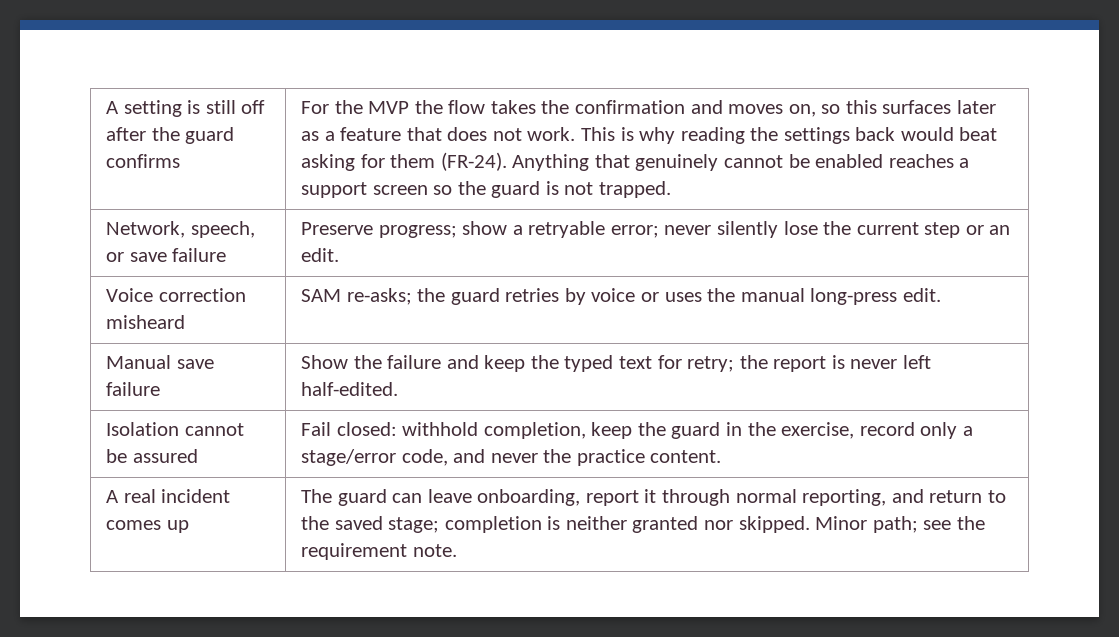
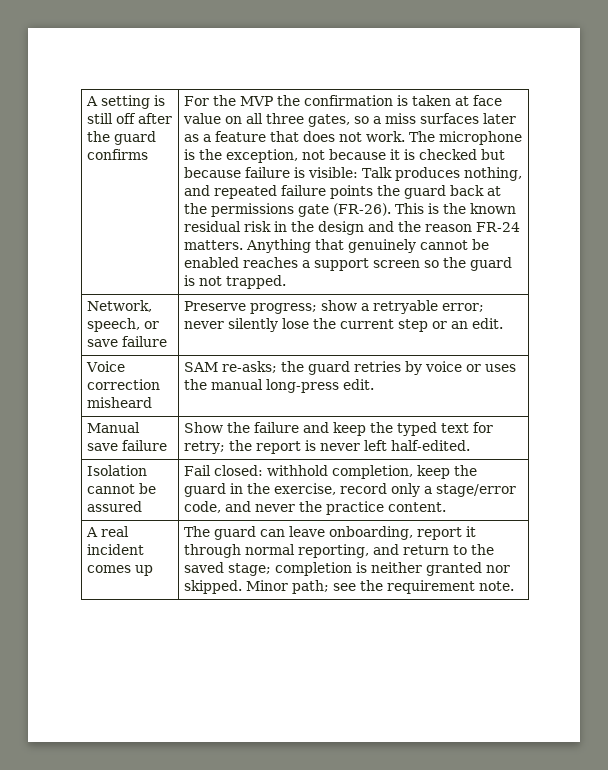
- For the MVP the flow takes the confirmation and moves on, so this surfaces later as a feature that does not work.
+ For the MVP the confirmation is taken at face value on all three gates, so a miss surfaces later as a feature that does not work.
- This is why reading the settings back would beat asking for them (FR-24).
+ The microphone is the exception, not because it is checked but because failure is visible: Talk produces nothing, and repeated failure points the guard back at the permissions gate (FR-26). This is the known residual risk in the design and the reason FR-24 matters.

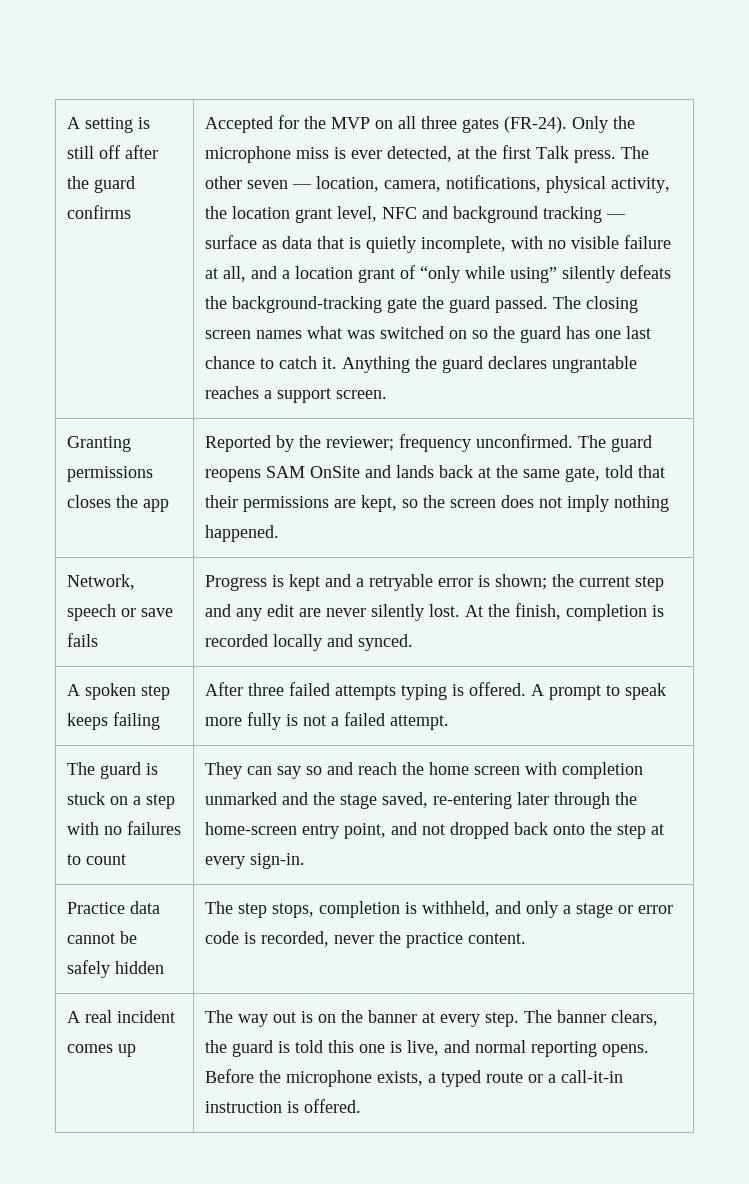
- For the MVP the confirmation is taken at face value on all three gates, so a miss surfaces later as a feature that does not work. The microphone is the exception, not because it is checked but because failure is visible: Talk produces nothing, and repeated failure points the guard back at the permissions gate (FR-26). This is the known residual risk in the design and the reason FR-24 matters. Anything that genuinely cannot be enabled reaches a support screen so the guard is not trapped.
+ Accepted for the MVP on all three gates (FR-24). Only the microphone miss is ever detected, at the first Talk press. The other seven — location, camera, notifications, physical activity, the location grant level, NFC and background tracking — surface as data that is quietly incomplete, with no visible failure at all, and a location grant of “only while using” silently defeats the background-tracking gate the guard passed. The closing screen names what was switched on so the guard has one last chance to catch it. Anything the guard declares ungrantable reaches a support screen.
+ Granting permissions closes the app | Reported by the reviewer; frequency unconfirmed. The guard reopens SAM OnSite and lands back at the same gate, told that their permissions are kept, so the screen does not imply nothing happened.
- Network, speech, or save failure | Preserve progress; show a retryable error; never silently lose the current step or an edit.
- Voice correction misheard | SAM re-asks; the guard retries by voice or uses the manual long-press edit.
- Manual save failure | Show the failure and keep the typed text for retry; the report is never left half-edited.
- Isolation cannot be assured | Fail closed: withhold completion, keep the guard in the exercise, record only a stage/error code, and never the practice content.
+ Network, speech or save fails | Progress is kept and a retryable error is shown; the current step and any edit are never silently lost. At the finish, completion is recorded locally and synced.
+ A spoken step keeps failing | After three failed attempts typing is offered. A prompt to speak more fully is not a failed attempt.
+ The guard is stuck on a step with no failures to count | They can say so and reach the home screen with completion unmarked and the stage saved, re-entering later through the home-screen entry point, and not dropped back onto the step at every sign-in.
+ Practice data cannot be safely hidden | The step stops, completion is withheld, and only a stage or error code is recorded, never the practice content.
- The guard can leave onboarding, report it through normal reporting, and return to the saved stage; completion is neither granted nor skipped. Minor path; see the requirement note.
+ The way out is on the banner at every step. The banner clears, the guard is told this one is live, and normal reporting opens. Before the microphone exists, a typed route or a call-it-in instruction is offered.

